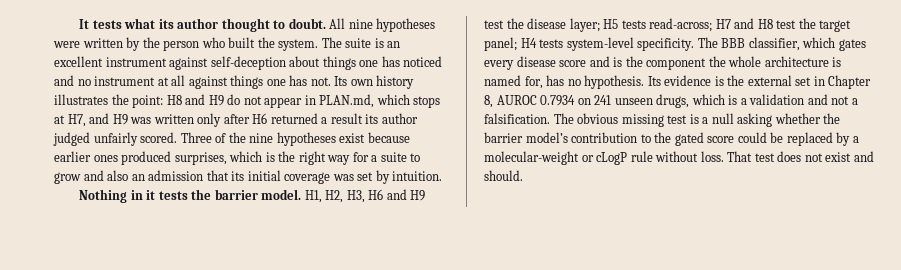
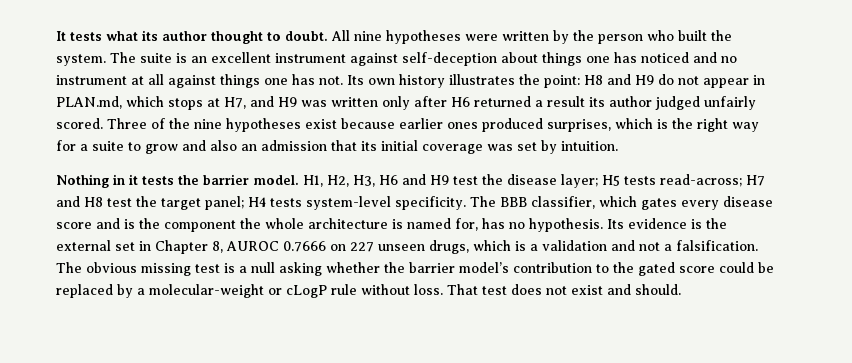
- Its evidence is the external set in Chapter 8, AUROC 0.7934 on 241 unseen drugs, which is a validation and not a falsification.
+ Its evidence is the external set in Chapter 8, AUROC 0.7666 on 227 unseen drugs, which is a validation and not a falsification.

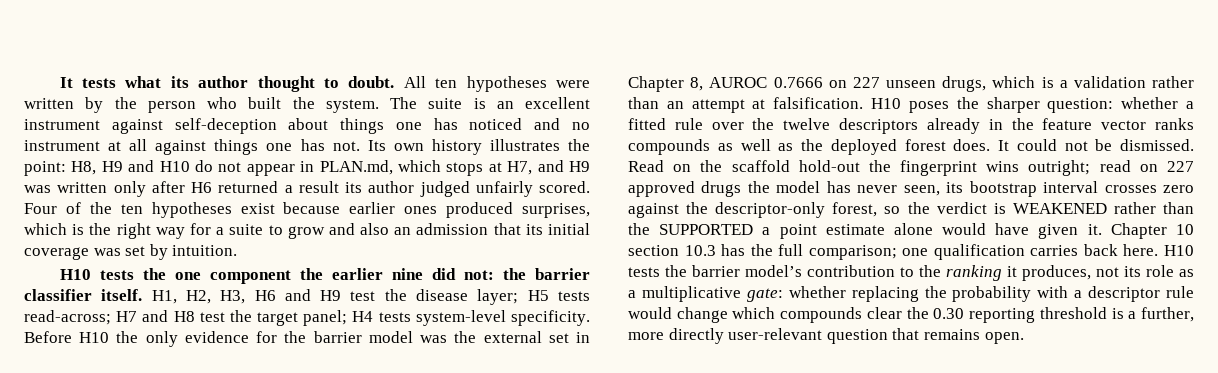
- All nine hypotheses were written by the person who built the system.
+ All ten hypotheses were written by the person who built the system.
- Its own history illustrates the point: H8 and H9 do not appear in PLAN.md, which stops at H7, and H9 was written only after H6 returned a result its author judged unfairly scored.
+ Its own history illustrates the point: H8, H9 and H10 do not appear in PLAN.md, which stops at H7, and H9 was written only after H6 returned a result its author judged unfairly scored.
- Three of the nine hypotheses exist because earlier ones produced surprises, which is the right way for a suite to grow and also an admission that its initial coverage was set by intuition.
+ Four of the ten hypotheses exist because earlier ones produced surprises, which is the right way for a suite to grow and also an admission that its initial coverage was set by intuition.
- Nothing in it tests the barrier model.
+ H10 tests the one component the earlier nine did not: the barrier classifier itself.
- The BBB classifier, which gates every disease score and is the component the whole architecture is named for, has no hypothesis. Its evidence is the external set in Chapter 8, AUROC 0.7666 on 227 unseen drugs, which is a validation and not a falsification. The obvious missing test is a null asking whether the barrier model’s contribution to the gated score could be replaced by a molecular-weight or cLogP rule without loss. That test does not exist and should.
+ Before H10 the only evidence for the barrier model was the external set in Chapter 8, AUROC 0.7666 on 227 unseen drugs, which is a validation rather than an attempt at falsification. H10 poses the sharper question: whether a fitted rule over the twelve descriptors already in the feature vector ranks compounds as well as the deployed forest does. It could not be dismissed. Read on the scaffold hold-out the fingerprint wins outright; read on 227 approved drugs the model has never seen, its bootstrap interval crosses zero against the descriptor-only forest, so the verdict is WEAKENED rather than the SUPPORTED a point estimate alone would have given it. Chapter 10 section 10.3 has the full comparison; one qualification carries back here. H10 tests the barrier model’s contribution to the ranking it produces, not its role as a multiplicative gate: whether replacing the probability with a descriptor rule would change which compounds clear the 0.30 reporting threshold is a further, more directly user-relevant question that remains open.

